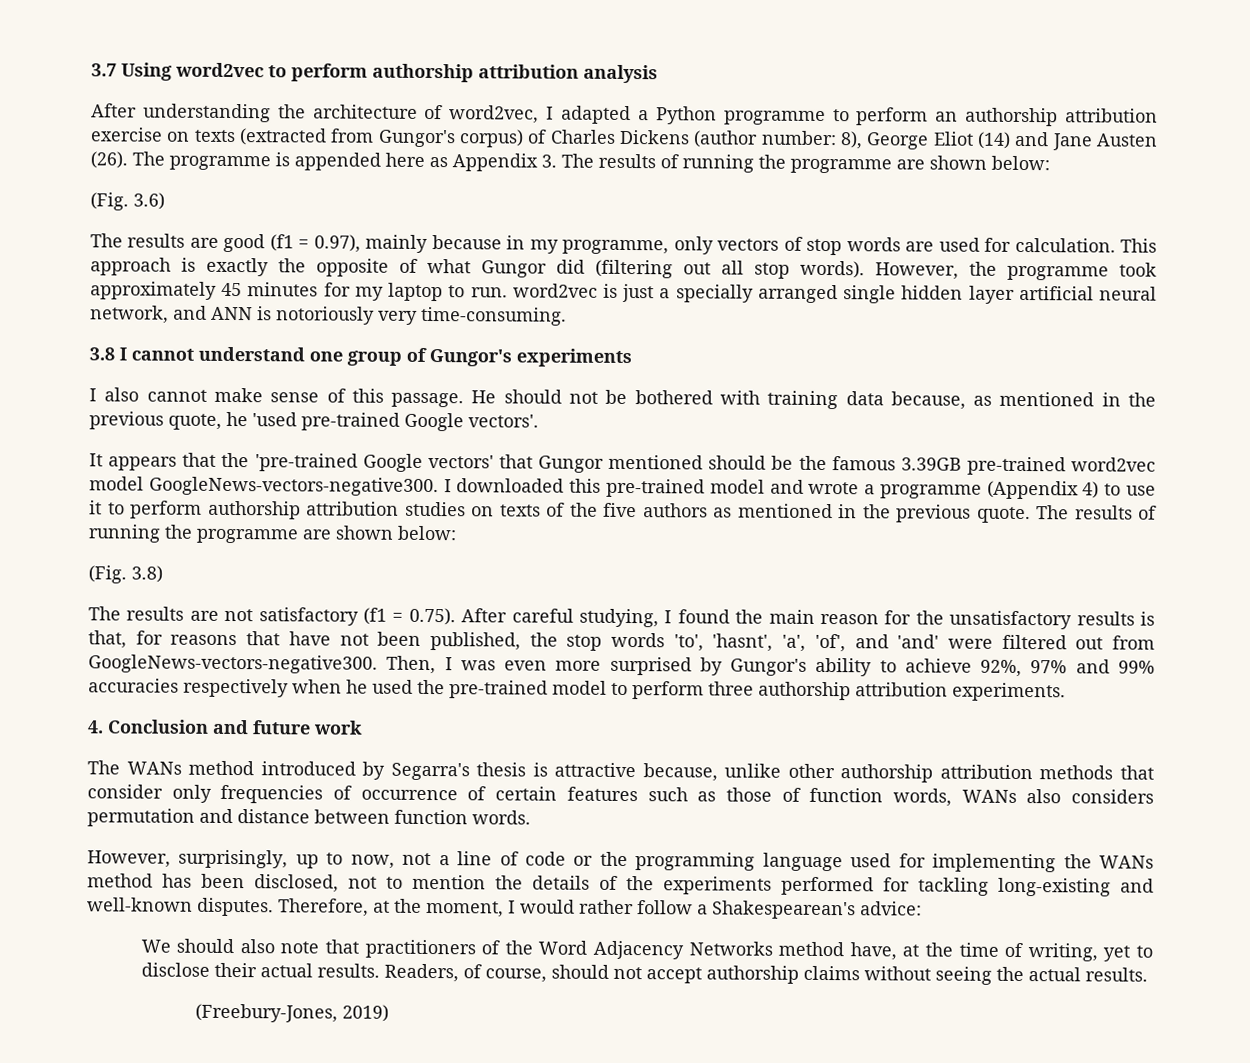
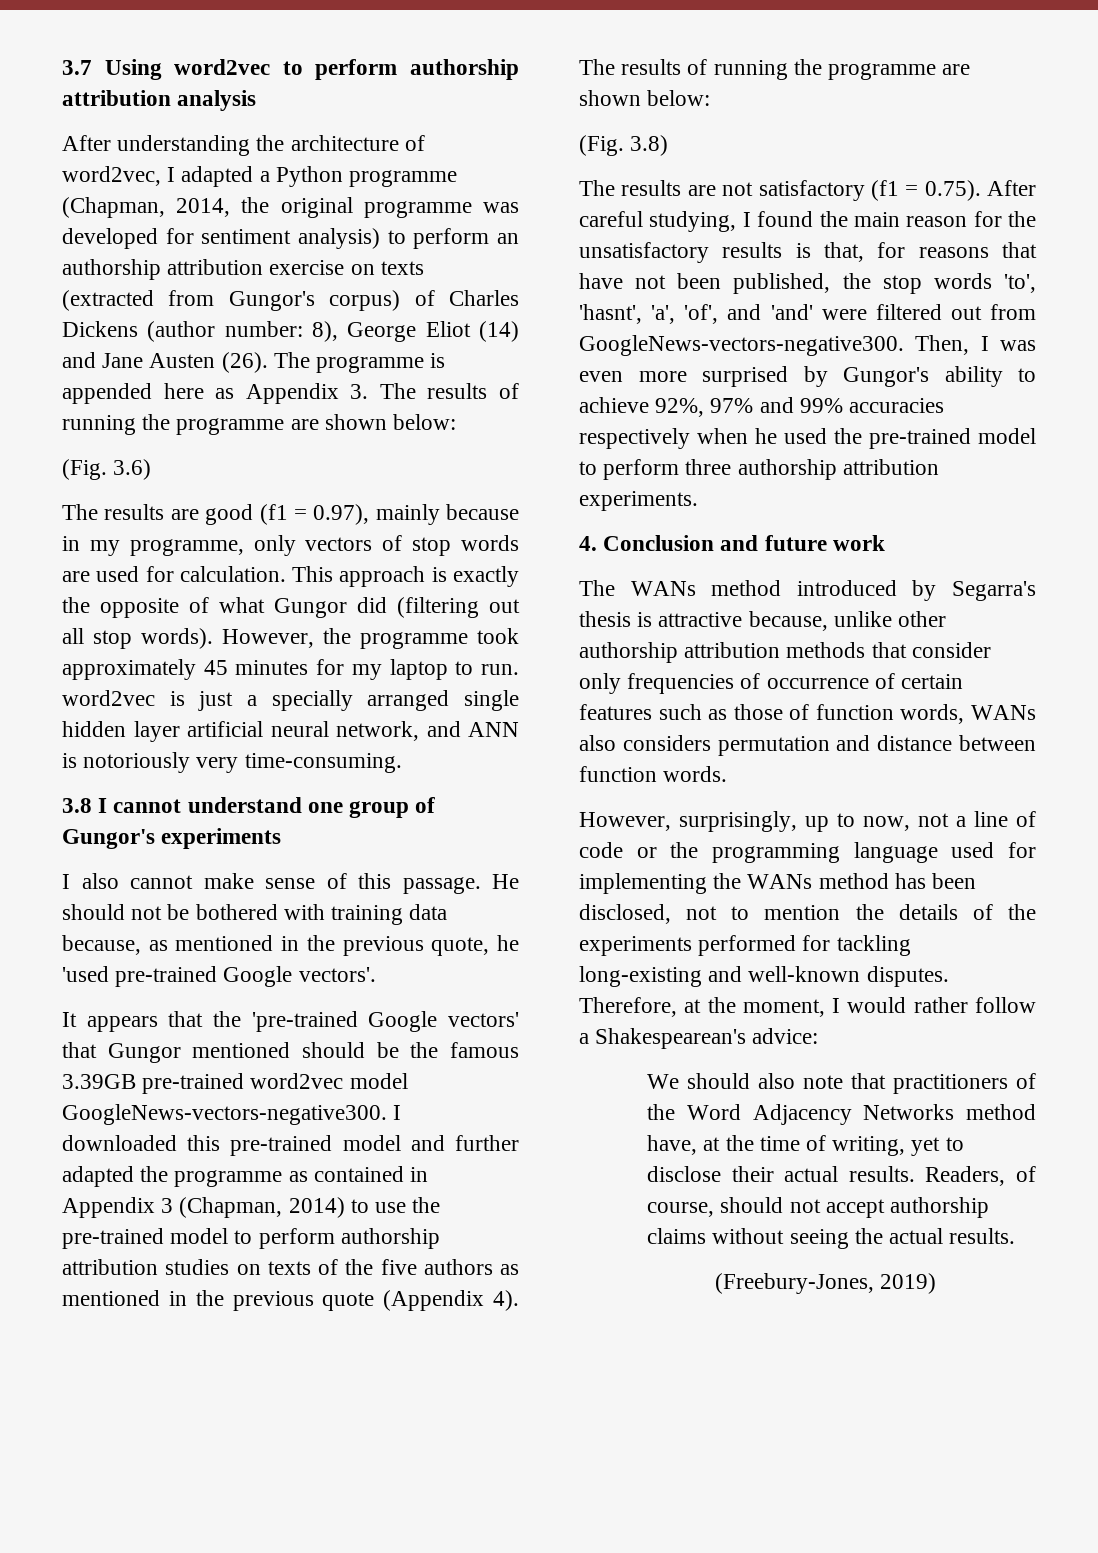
- After understanding the architecture of word2vec, I adapted a Python programme to perform an authorship attribution exercise on texts (extracted from Gungor's corpus) of Charles Dickens (author number: 8), George Eliot (14) and Jane Austen (26).
+ After understanding the architecture of word2vec, I adapted a Python programme (Chapman, 2014, the original programme was developed for sentiment analysis) to perform an authorship attribution exercise on texts (extracted from Gungor's corpus) of Charles Dickens (author number: 8), George Eliot (14) and Jane Austen (26).
- I downloaded this pre-trained model and wrote a programme (Appendix 4) to use it to perform authorship attribution studies on texts of the five authors as mentioned in the previous quote.
+ I downloaded this pre-trained model and further adapted the programme as contained in Appendix 3 (Chapman, 2014) to use the pre-trained model to perform authorship attribution studies on texts of the five authors as mentioned in the previous quote (Appendix 4).

